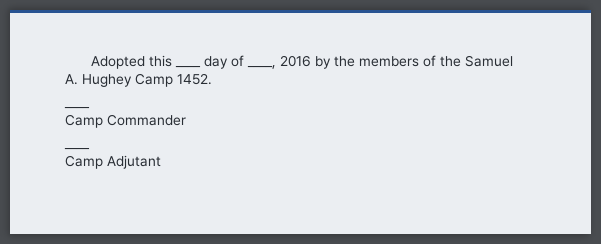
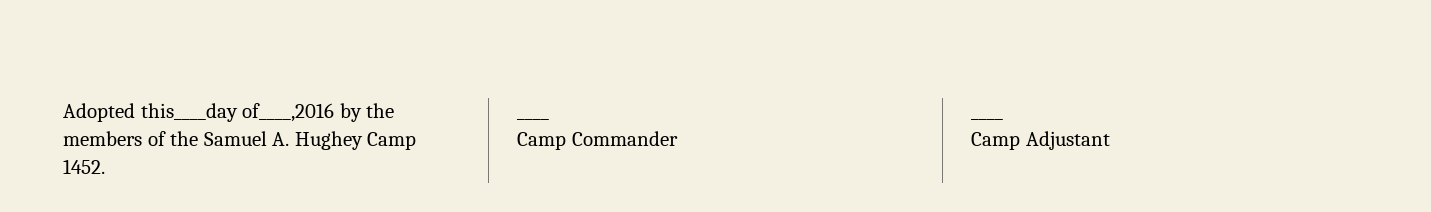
- Adopted this ____ day of ____, 2016 by the members of the Samuel A. Hughey Camp 1452.
+ Adopted this____day of____,2016 by the members of the Samuel A. Hughey Camp 1452.
- Camp Adjutant
+ Camp Adjustant

